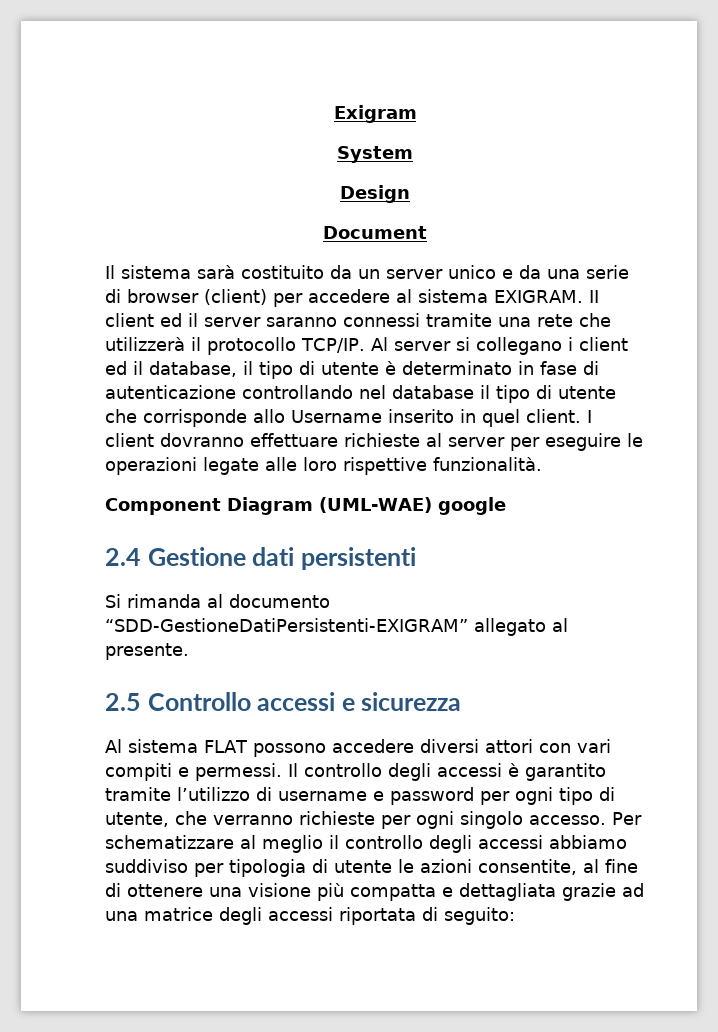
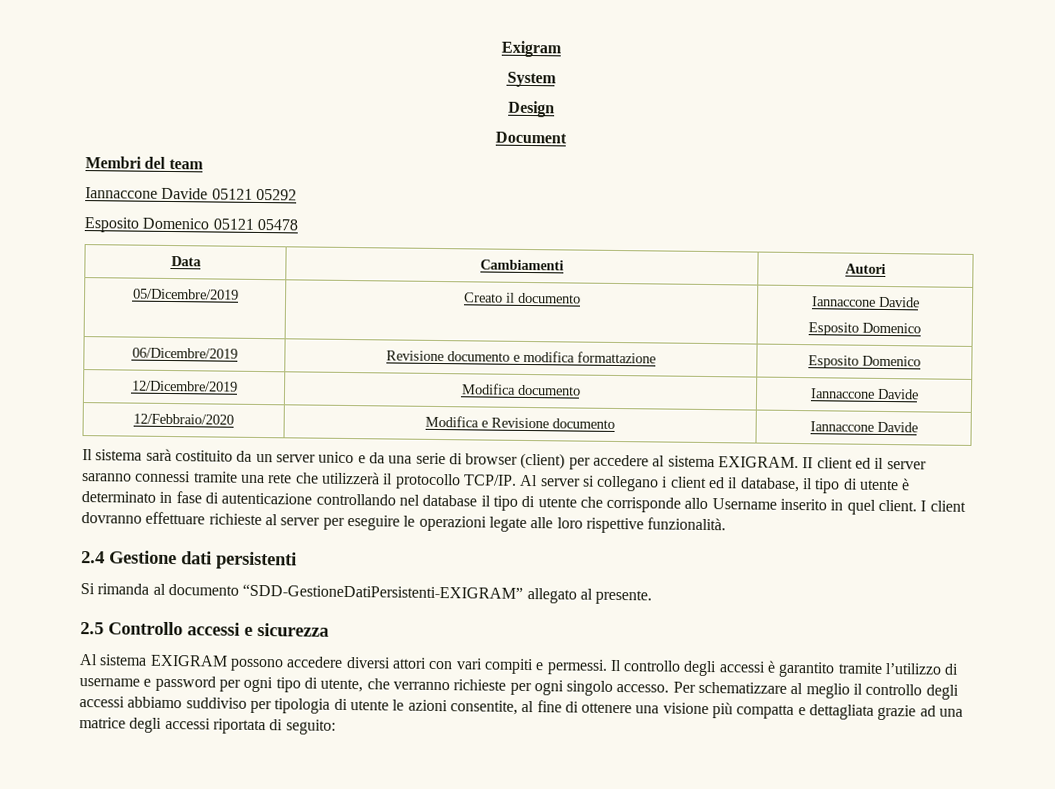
+ Membri del team
+ Iannaccone Davide 05121 05292
+ Esposito Domenico 05121 05478
+ Data | Cambiamenti | Autori
+ 05/Dicembre/2019 | Creato il documento | Iannaccone Davide
+ Esposito Domenico
+ 06/Dicembre/2019 | Revisione documento e modifica formattazione | Esposito Domenico
+ 12/Dicembre/2019 | Modifica documento | Iannaccone Davide
+ 12/Febbraio/2020 | Modifica e Revisione documento | Iannaccone Davide
- Component Diagram (UML-WAE) google
- Al sistema FLAT possono accedere diversi attori con vari compiti e permessi.
+ Al sistema EXIGRAM possono accedere diversi attori con vari compiti e permessi.

